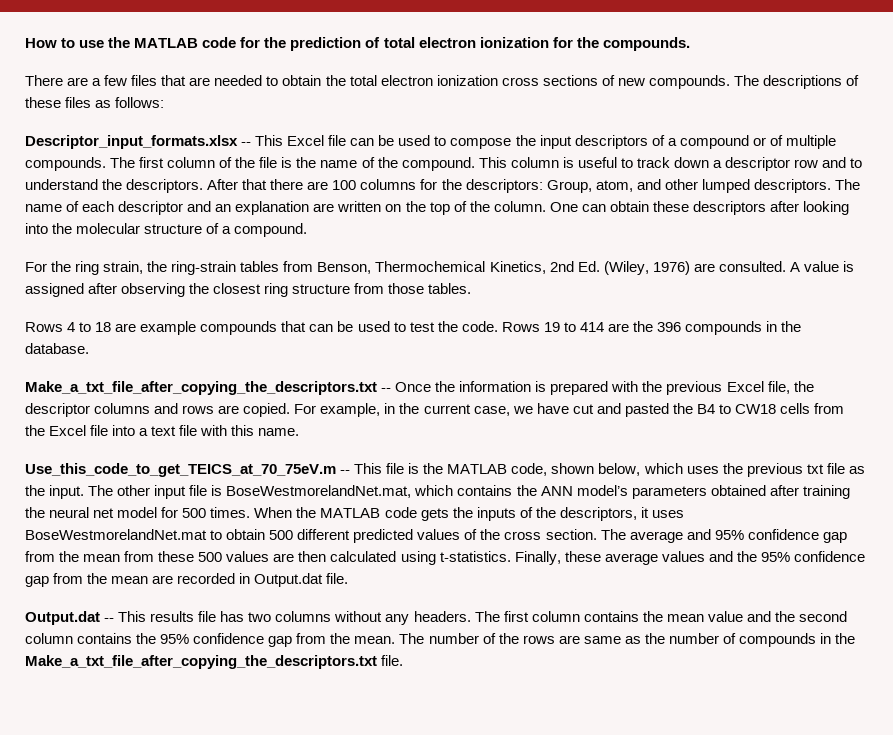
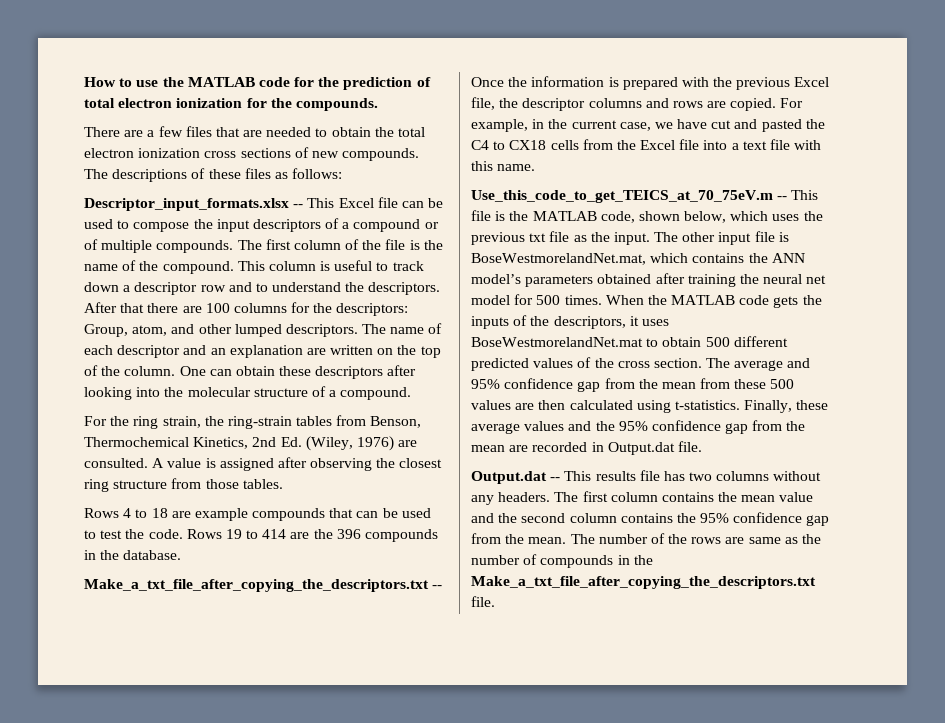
- For example, in the current case, we have cut and pasted the B4 to CW18 cells from the Excel file into a text file with this name.
+ For example, in the current case, we have cut and pasted the C4 to CX18 cells from the Excel file into a text file with this name.

